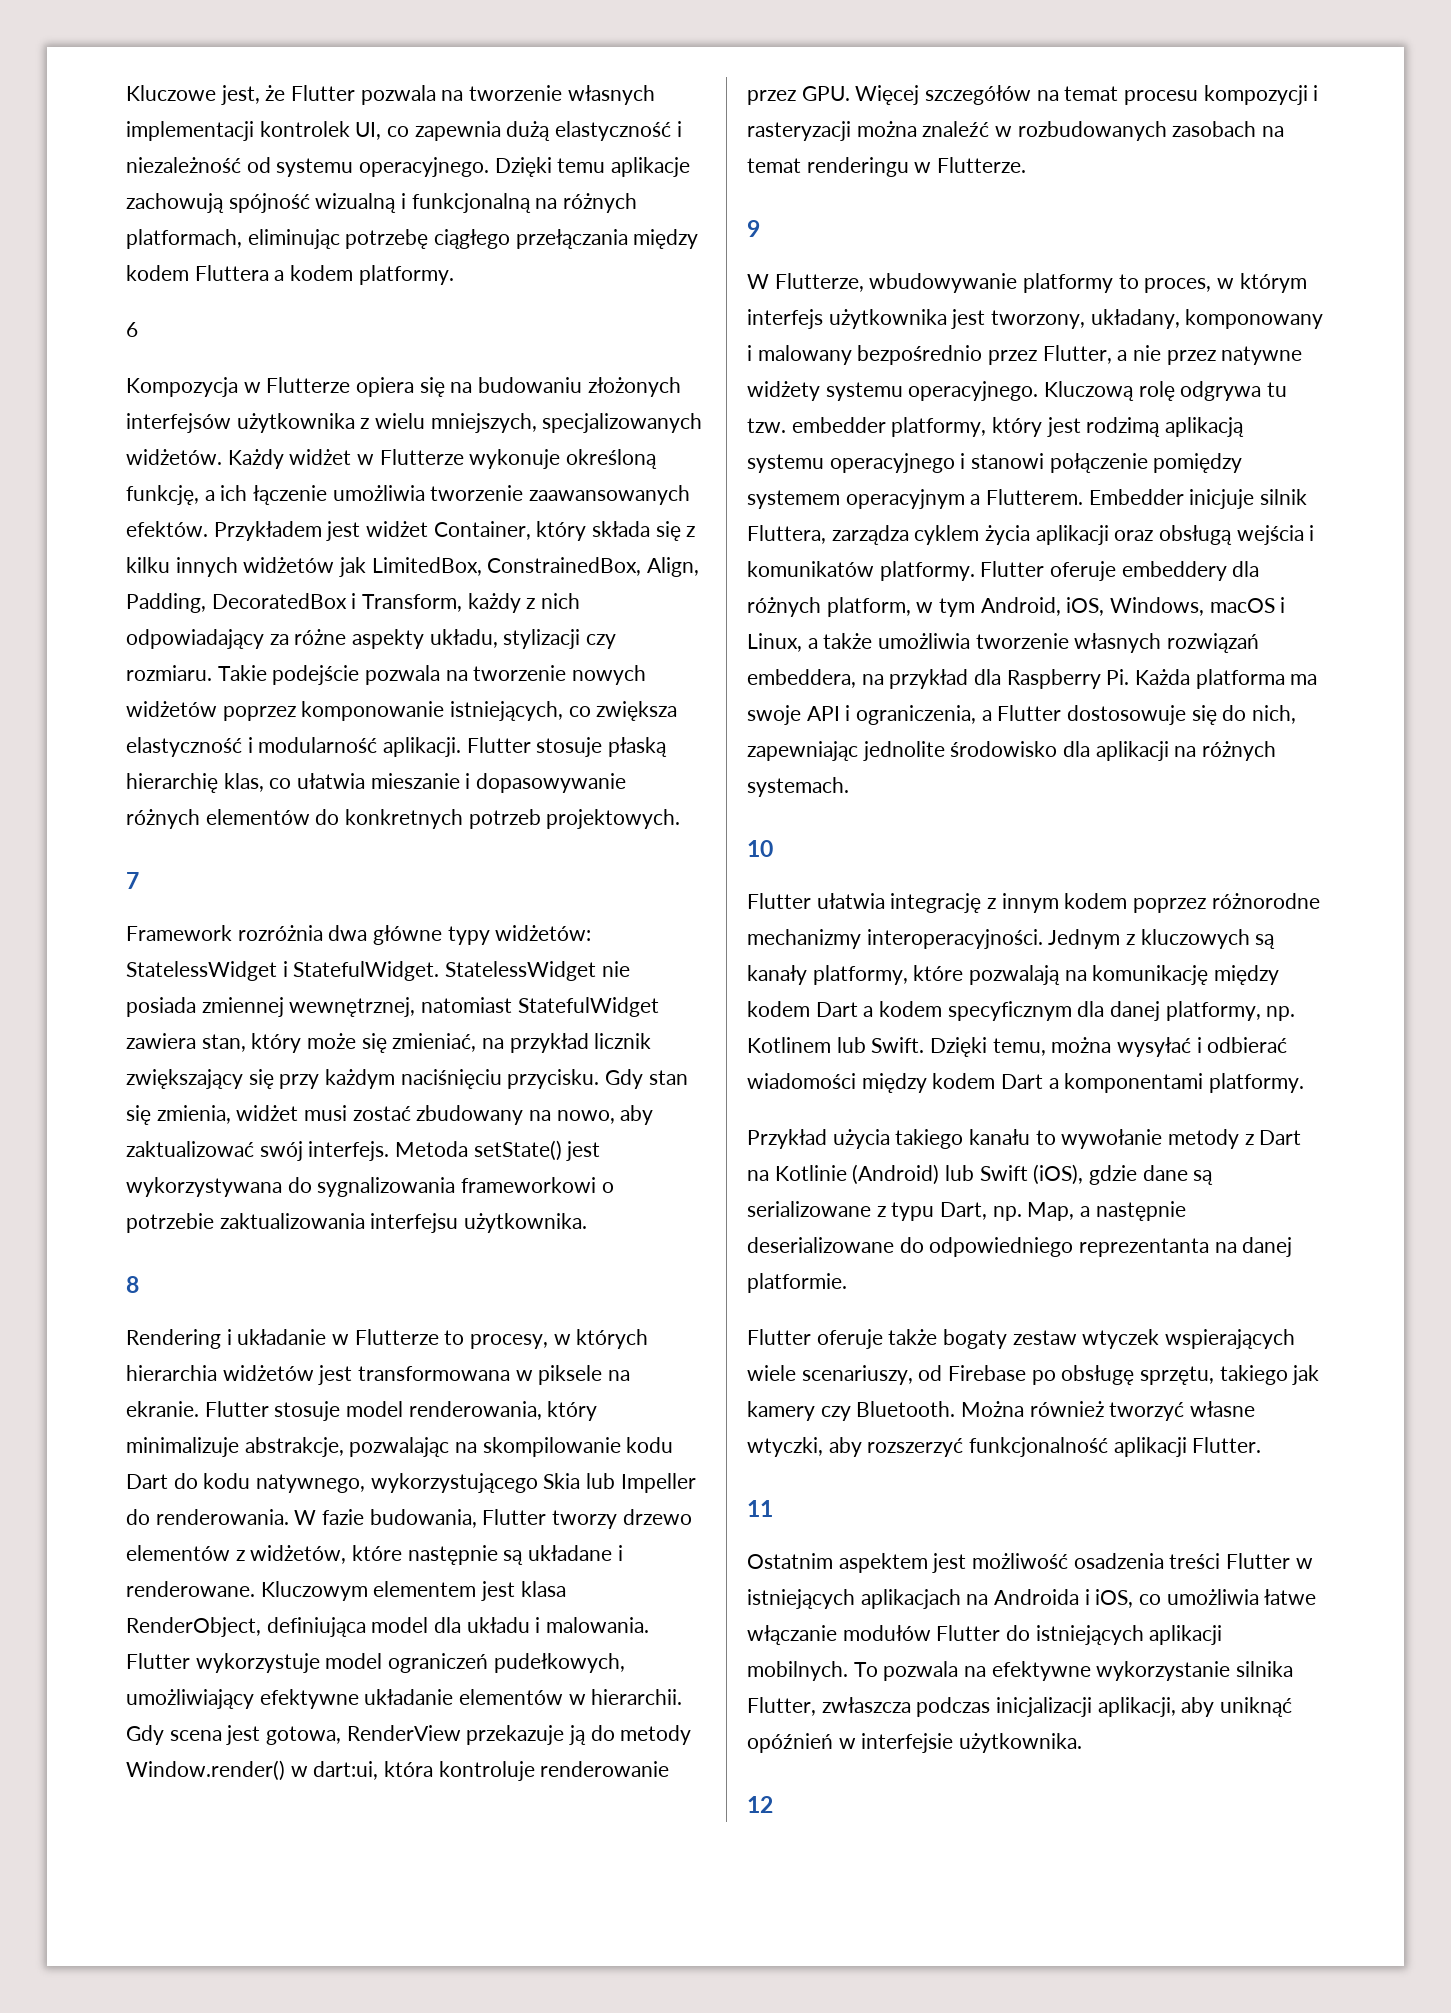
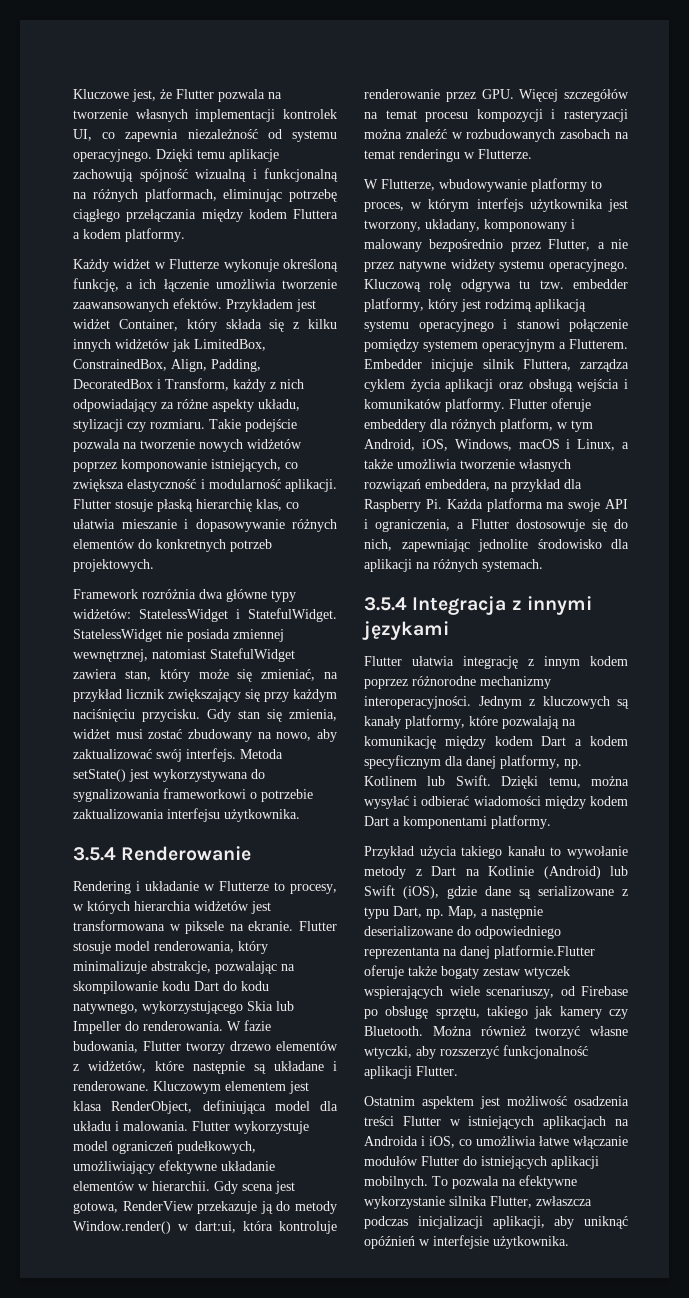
- Kluczowe jest, że Flutter pozwala na tworzenie własnych implementacji kontrolek UI, co zapewnia dużą elastyczność i niezależność od systemu operacyjnego.
+ Kluczowe jest, że Flutter pozwala na tworzenie własnych implementacji kontrolek UI, co zapewnia niezależność od systemu operacyjnego.
- 6
- Kompozycja w Flutterze opiera się na budowaniu złożonych interfejsów użytkownika z wielu mniejszych, specjalizowanych widżetów.
- 7
- 8
+ 3.5.4 Renderowanie
- 9
- 10
+ 3.5.4 Integracja z innymi językami
- Przykład użycia takiego kanału to wywołanie metody z Dart na Kotlinie (Android) lub Swift (iOS), gdzie dane są serializowane z typu Dart, np. Map, a następnie deserializowane do odpowiedniego reprezentanta na danej platformie.
- Flutter oferuje także bogaty zestaw wtyczek wspierających wiele scenariuszy, od Firebase po obsługę sprzętu, takiego jak kamery czy Bluetooth.
+ Przykład użycia takiego kanału to wywołanie metody z Dart na Kotlinie (Android) lub Swift (iOS), gdzie dane są serializowane z typu Dart, np. Map, a następnie deserializowane do odpowiedniego reprezentanta na danej platformie.Flutter oferuje także bogaty zestaw wtyczek wspierających wiele scenariuszy, od Firebase po obsługę sprzętu, takiego jak kamery czy Bluetooth.
- 11
- 12

